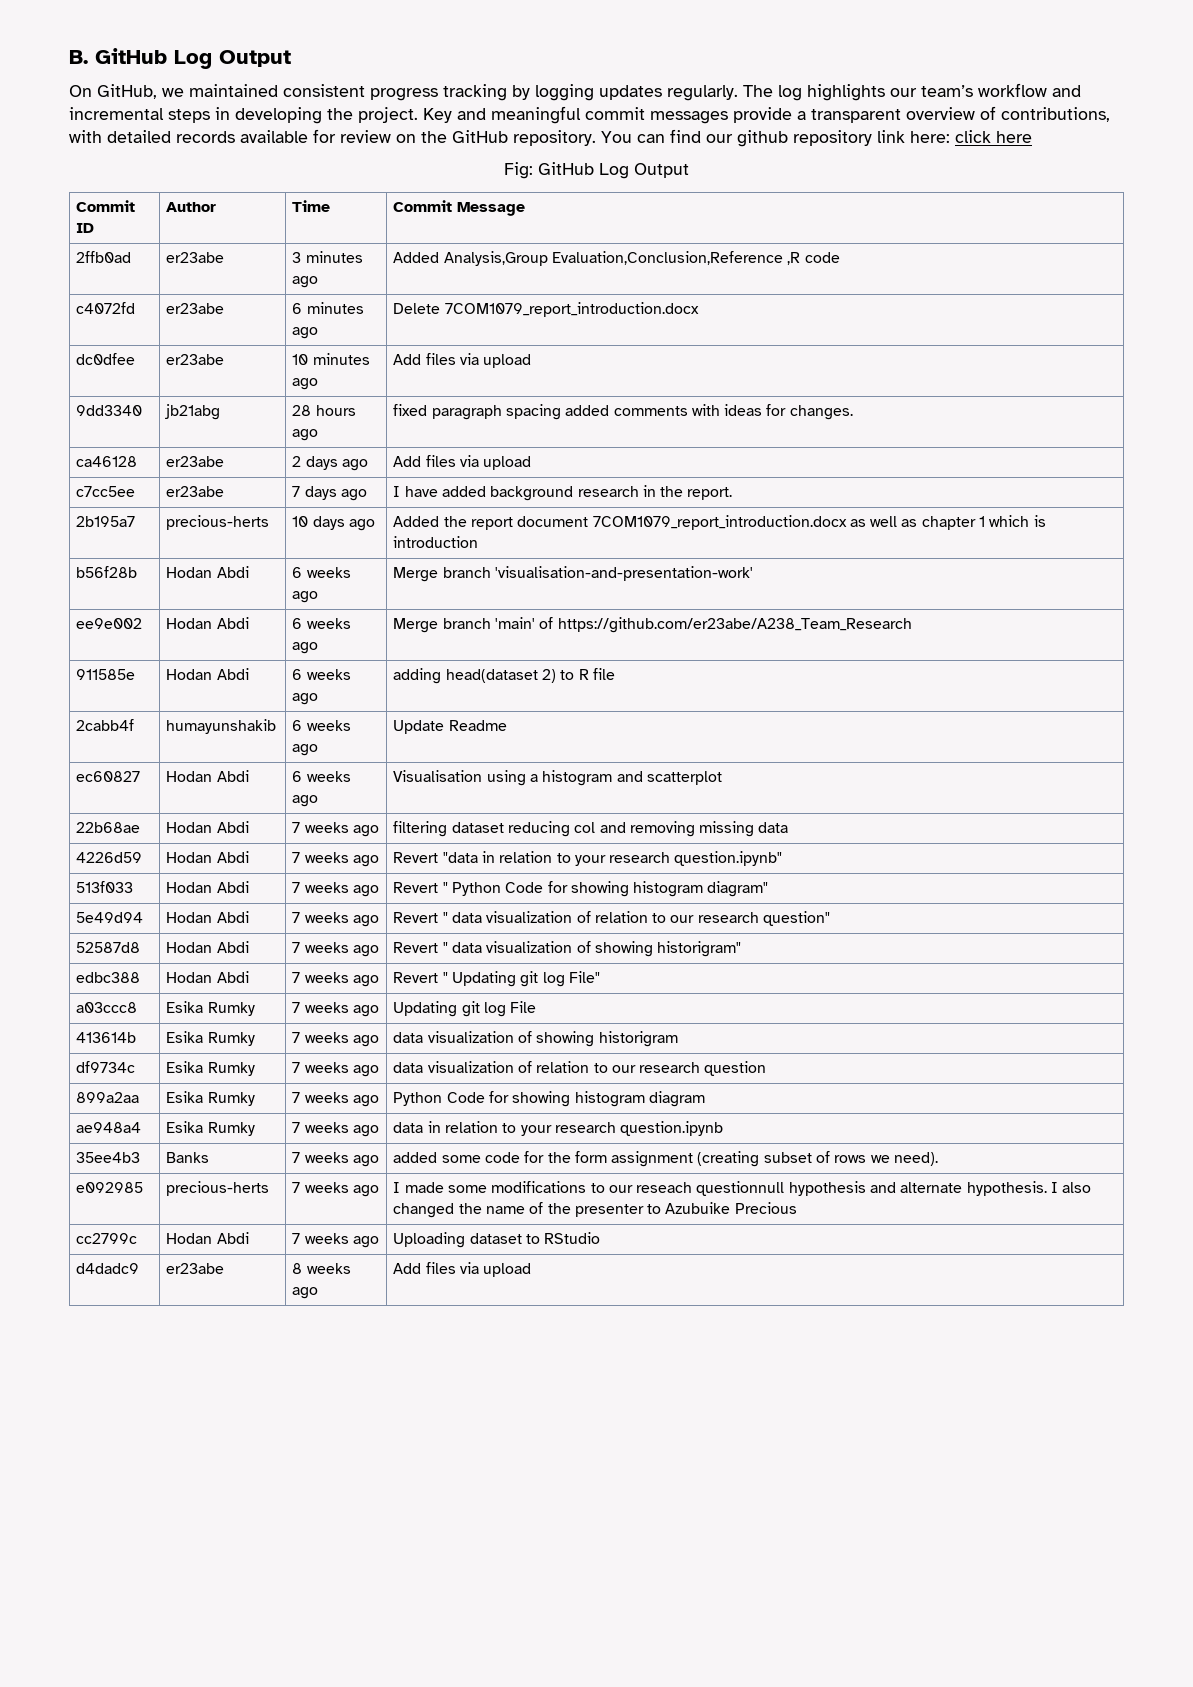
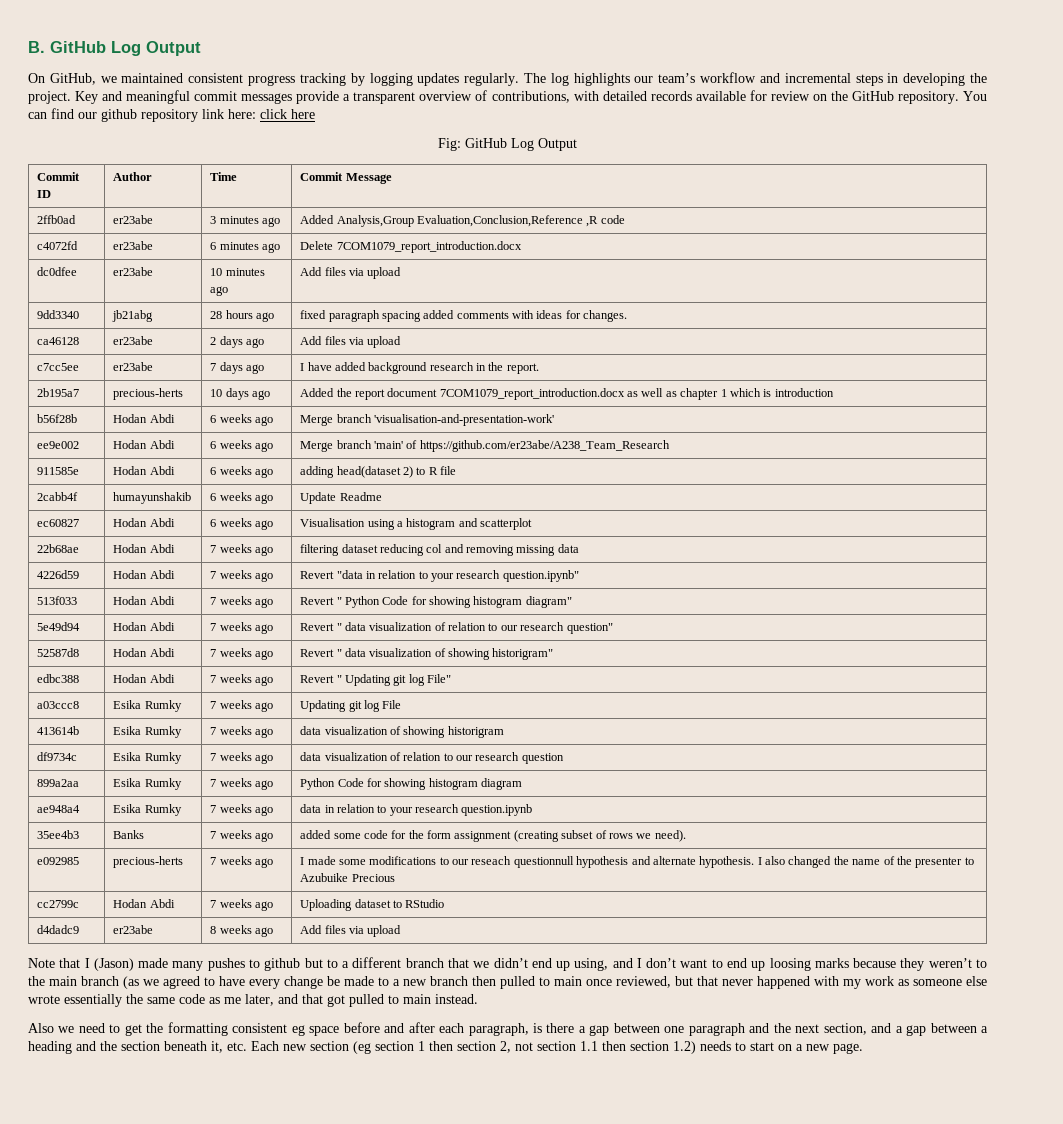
+ Note that I (Jason) made many pushes to github but to a different branch that we didn’t end up using, and I don’t want to end up loosing marks because they weren’t to the main branch (as we agreed to have every change be made to a new branch then pulled to main once reviewed, but that never happened with my work as someone else wrote essentially the same code as me later, and that got pulled to main instead.
+ Also we need to get the formatting consistent eg space before and after each paragraph, is there a gap between one paragraph and the next section, and a gap between a heading and the section beneath it, etc. Each new section (eg section 1 then section 2, not section 1.1 then section 1.2) needs to start on a new page.

